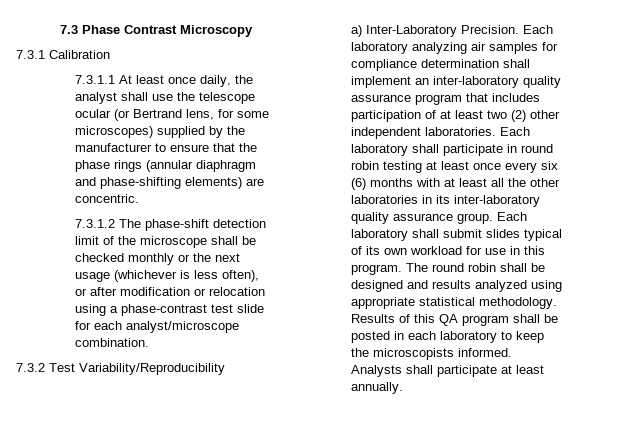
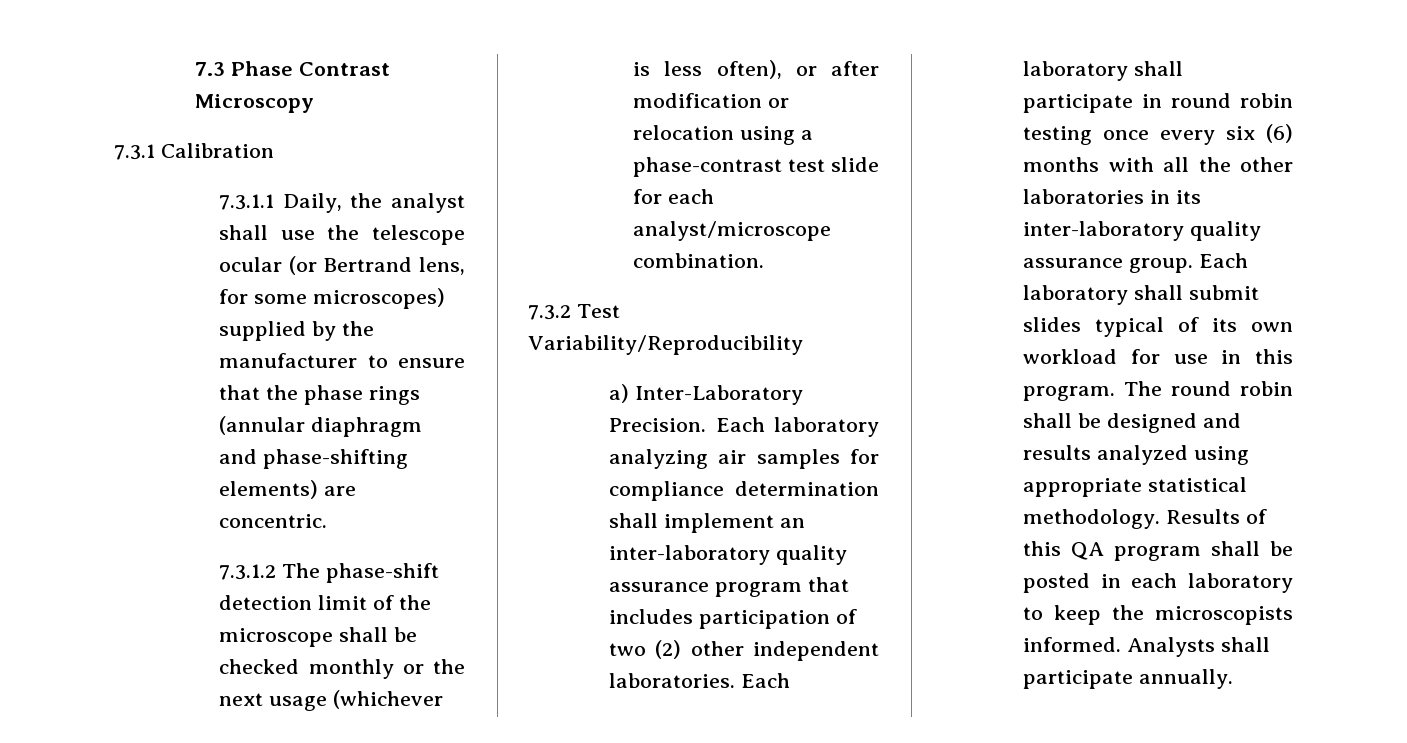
- 7.3.1.1 At least once daily, the analyst shall use the telescope ocular (or Bertrand lens, for some microscopes) supplied by the manufacturer to ensure that the phase rings (annular diaphragm and phase-shifting elements) are concentric.
+ 7.3.1.1 Daily, the analyst shall use the telescope ocular (or Bertrand lens, for some microscopes) supplied by the manufacturer to ensure that the phase rings (annular diaphragm and phase-shifting elements) are concentric.
- Each laboratory analyzing air samples for compliance determination shall implement an inter-laboratory quality assurance program that includes participation of at least two (2) other independent laboratories.
+ Each laboratory analyzing air samples for compliance determination shall implement an inter-laboratory quality assurance program that includes participation of two (2) other independent laboratories.
- Each laboratory shall participate in round robin testing at least once every six (6) months with at least all the other laboratories in its inter-laboratory quality assurance group.
+ Each laboratory shall participate in round robin testing once every six (6) months with all the other laboratories in its inter-laboratory quality assurance group.
- Analysts shall participate at least annually.
+ Analysts shall participate annually.

